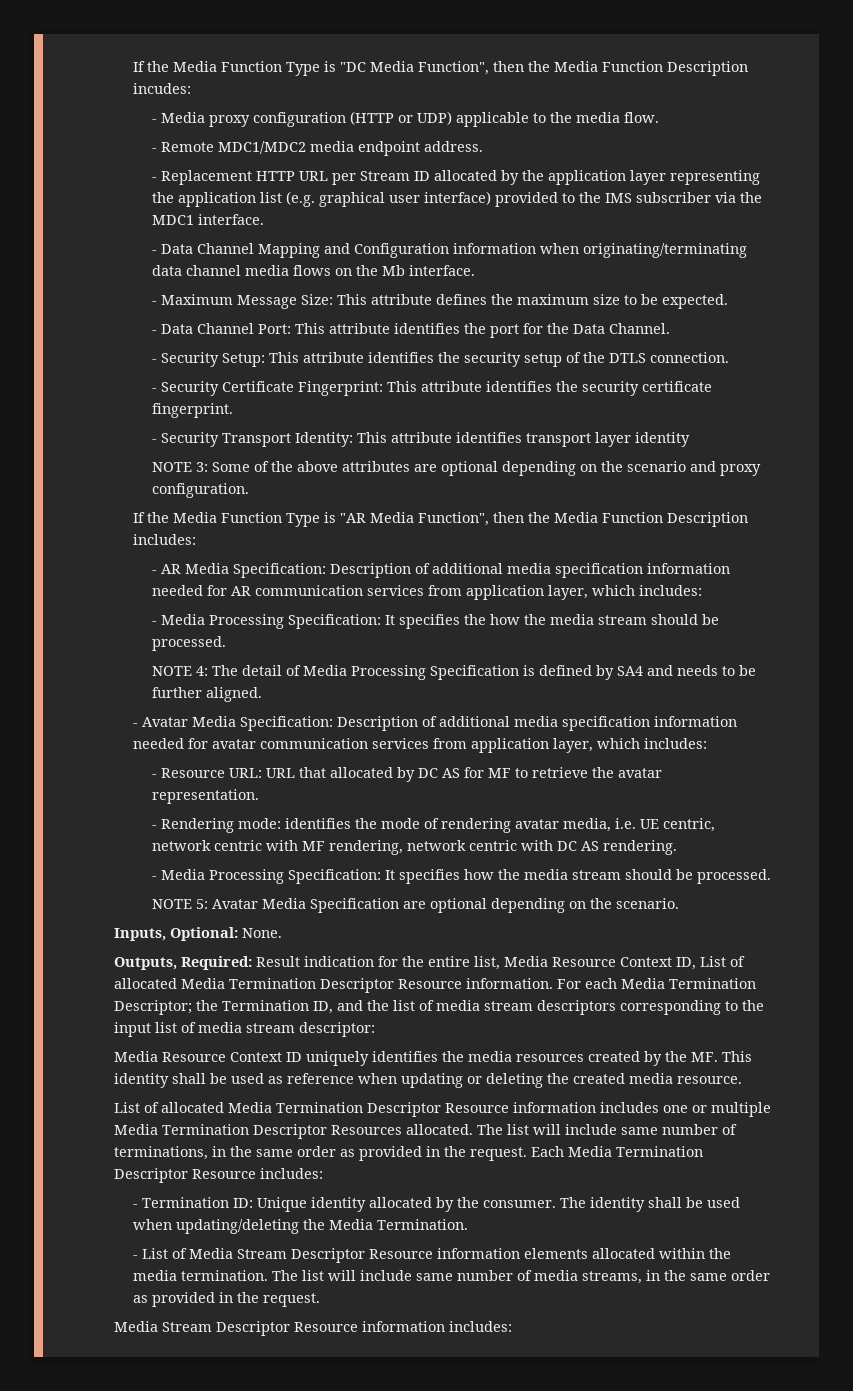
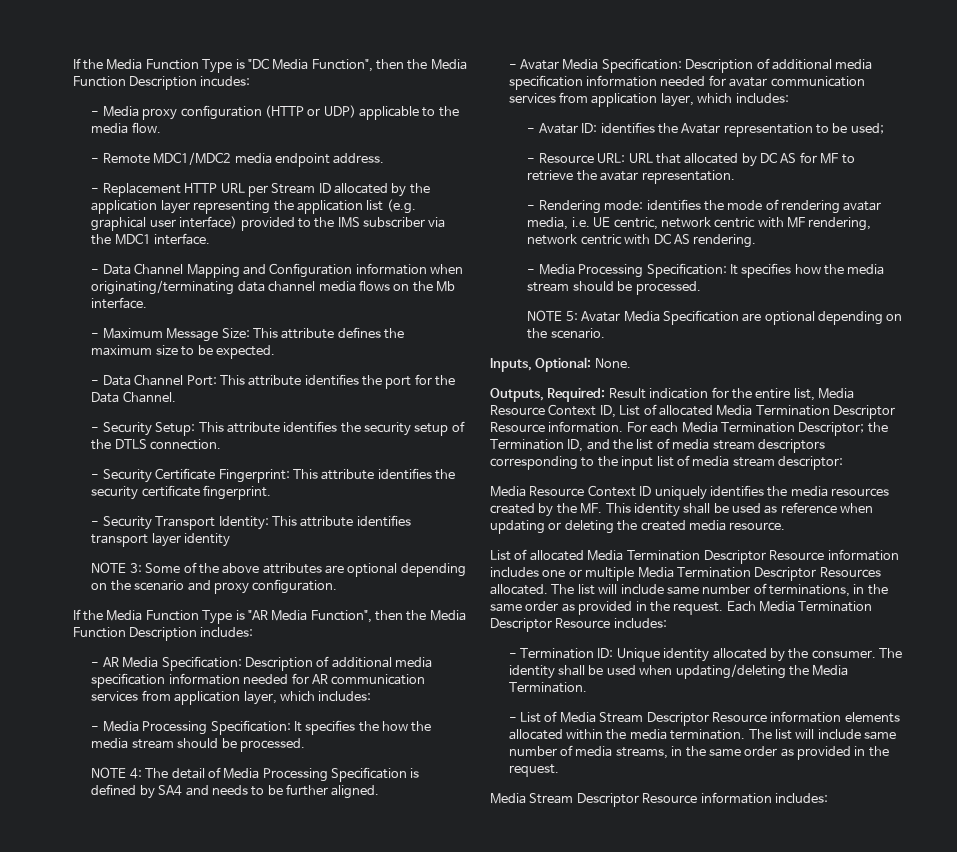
+ - Avatar ID: identifies the Avatar representation to be used;

